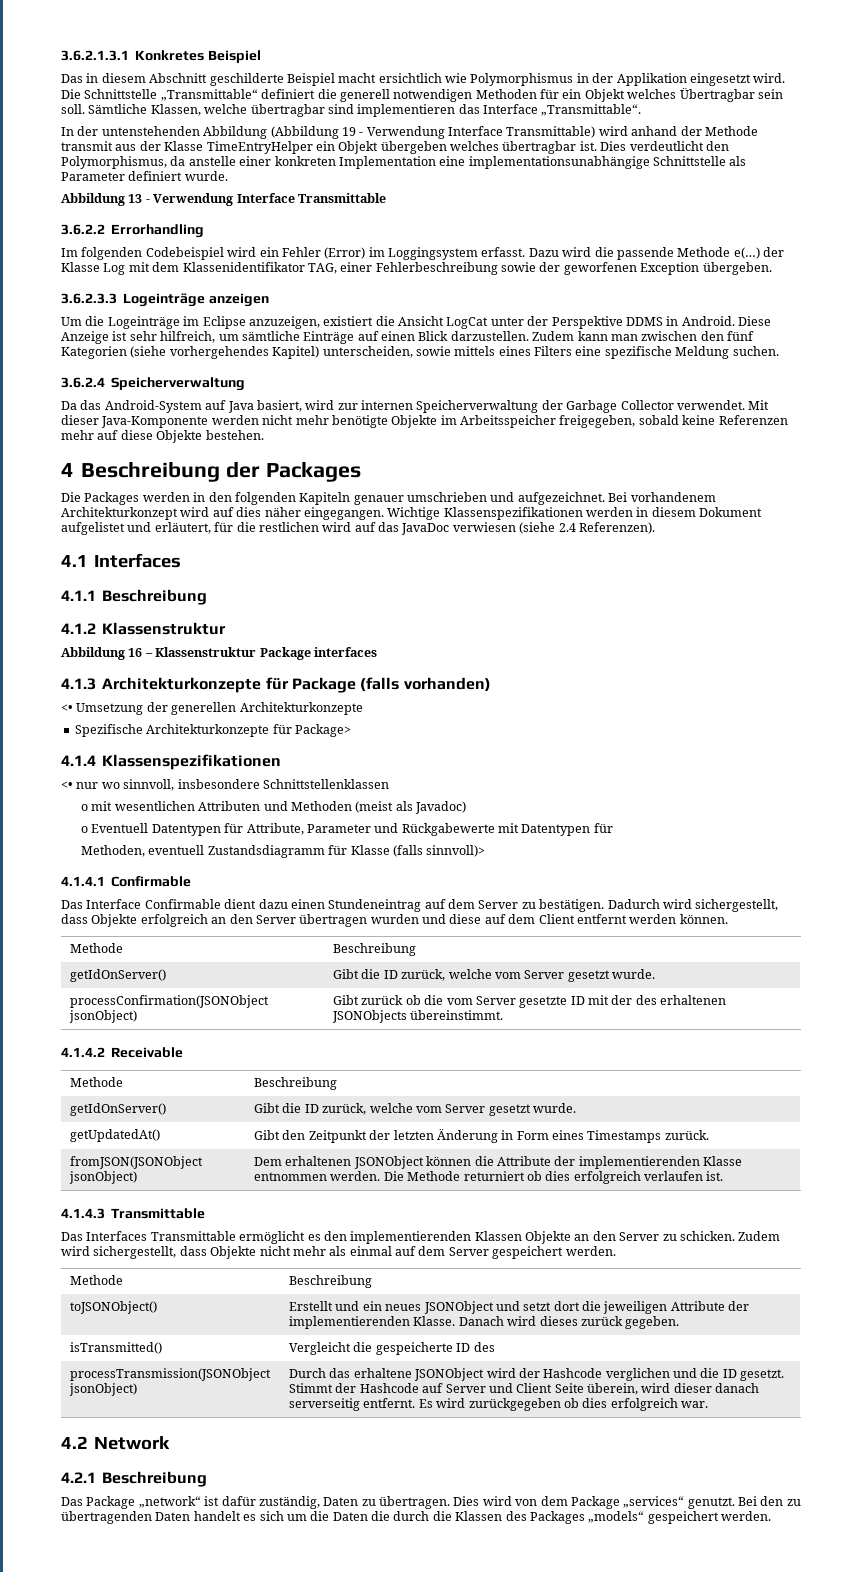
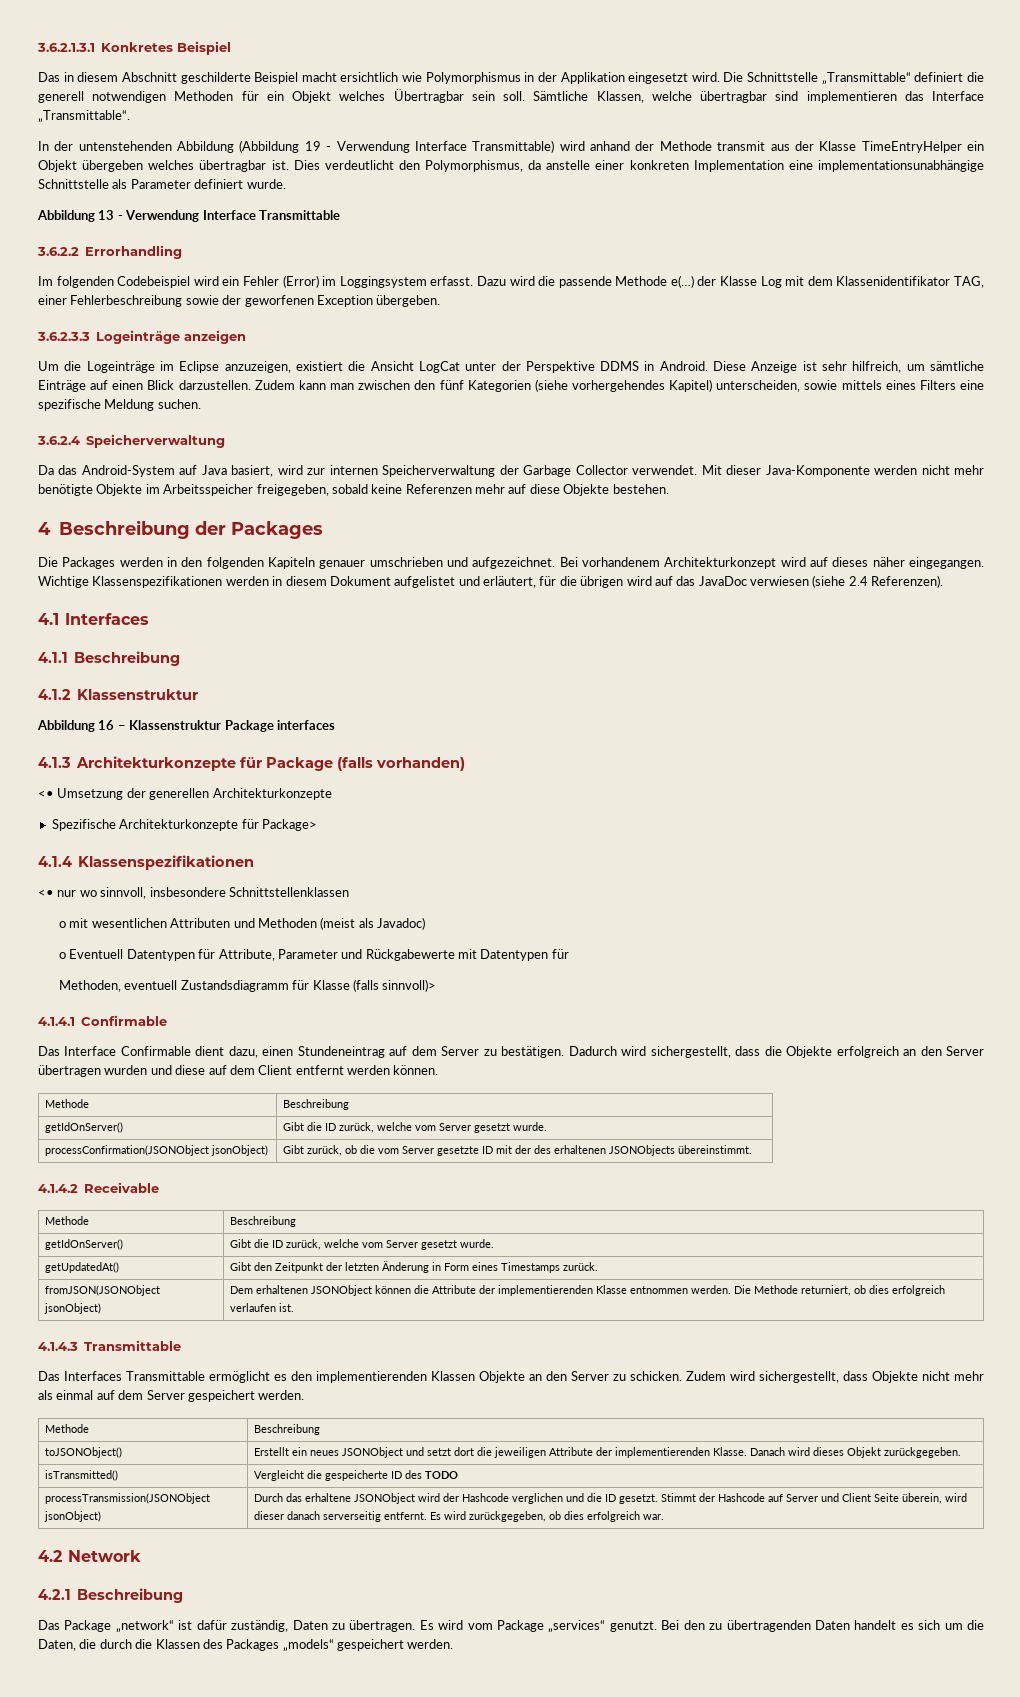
- Bei vorhandenem Architekturkonzept wird auf dies näher eingegangen.
+ Bei vorhandenem Architekturkonzept wird auf dieses näher eingegangen.
- Wichtige Klassenspezifikationen werden in diesem Dokument aufgelistet und erläutert, für die restlichen wird auf das JavaDoc verwiesen (siehe 2.4 Referenzen).
+ Wichtige Klassenspezifikationen werden in diesem Dokument aufgelistet und erläutert, für die übrigen wird auf das JavaDoc verwiesen (siehe 2.4 Referenzen).
- Das Interface Confirmable dient dazu einen Stundeneintrag auf dem Server zu bestätigen.
+ Das Interface Confirmable dient dazu, einen Stundeneintrag auf dem Server zu bestätigen.
- Dadurch wird sichergestellt, dass Objekte erfolgreich an den Server übertragen wurden und diese auf dem Client entfernt werden können.
+ Dadurch wird sichergestellt, dass die Objekte erfolgreich an den Server übertragen wurden und diese auf dem Client entfernt werden können.
- processConfirmation(JSONObject jsonObject) | Gibt zurück ob die vom Server gesetzte ID mit der des erhaltenen JSONObjects übereinstimmt.
+ processConfirmation(JSONObject jsonObject) | Gibt zurück, ob die vom Server gesetzte ID mit der des erhaltenen JSONObjects übereinstimmt.
- fromJSON(JSONObject jsonObject) | Dem erhaltenen JSONObject können die Attribute der implementierenden Klasse entnommen werden. Die Methode returniert ob dies erfolgreich verlaufen ist.
+ fromJSON(JSONObject jsonObject) | Dem erhaltenen JSONObject können die Attribute der implementierenden Klasse entnommen werden. Die Methode returniert, ob dies erfolgreich verlaufen ist.
- toJSONObject() | Erstellt und ein neues JSONObject und setzt dort die jeweiligen Attribute der implementierenden Klasse. Danach wird dieses zurück gegeben.
+ toJSONObject() | Erstellt ein neues JSONObject und setzt dort die jeweiligen Attribute der implementierenden Klasse. Danach wird dieses Objekt zurückgegeben.
- isTransmitted() | Vergleicht die gespeicherte ID des
+ isTransmitted() | Vergleicht die gespeicherte ID des TODO
- processTransmission(JSONObject jsonObject) | Durch das erhaltene JSONObject wird der Hashcode verglichen und die ID gesetzt. Stimmt der Hashcode auf Server und Client Seite überein, wird dieser danach serverseitig entfernt. Es wird zurückgegeben ob dies erfolgreich war.
+ processTransmission(JSONObject jsonObject) | Durch das erhaltene JSONObject wird der Hashcode verglichen und die ID gesetzt. Stimmt der Hashcode auf Server und Client Seite überein, wird dieser danach serverseitig entfernt. Es wird zurückgegeben, ob dies erfolgreich war.
- Dies wird von dem Package „services“ genutzt.
+ Es wird vom Package „services“ genutzt.
- Bei den zu übertragenden Daten handelt es sich um die Daten die durch die Klassen des Packages „models“ gespeichert werden.
+ Bei den zu übertragenden Daten handelt es sich um die Daten, die durch die Klassen des Packages „models“ gespeichert werden.

